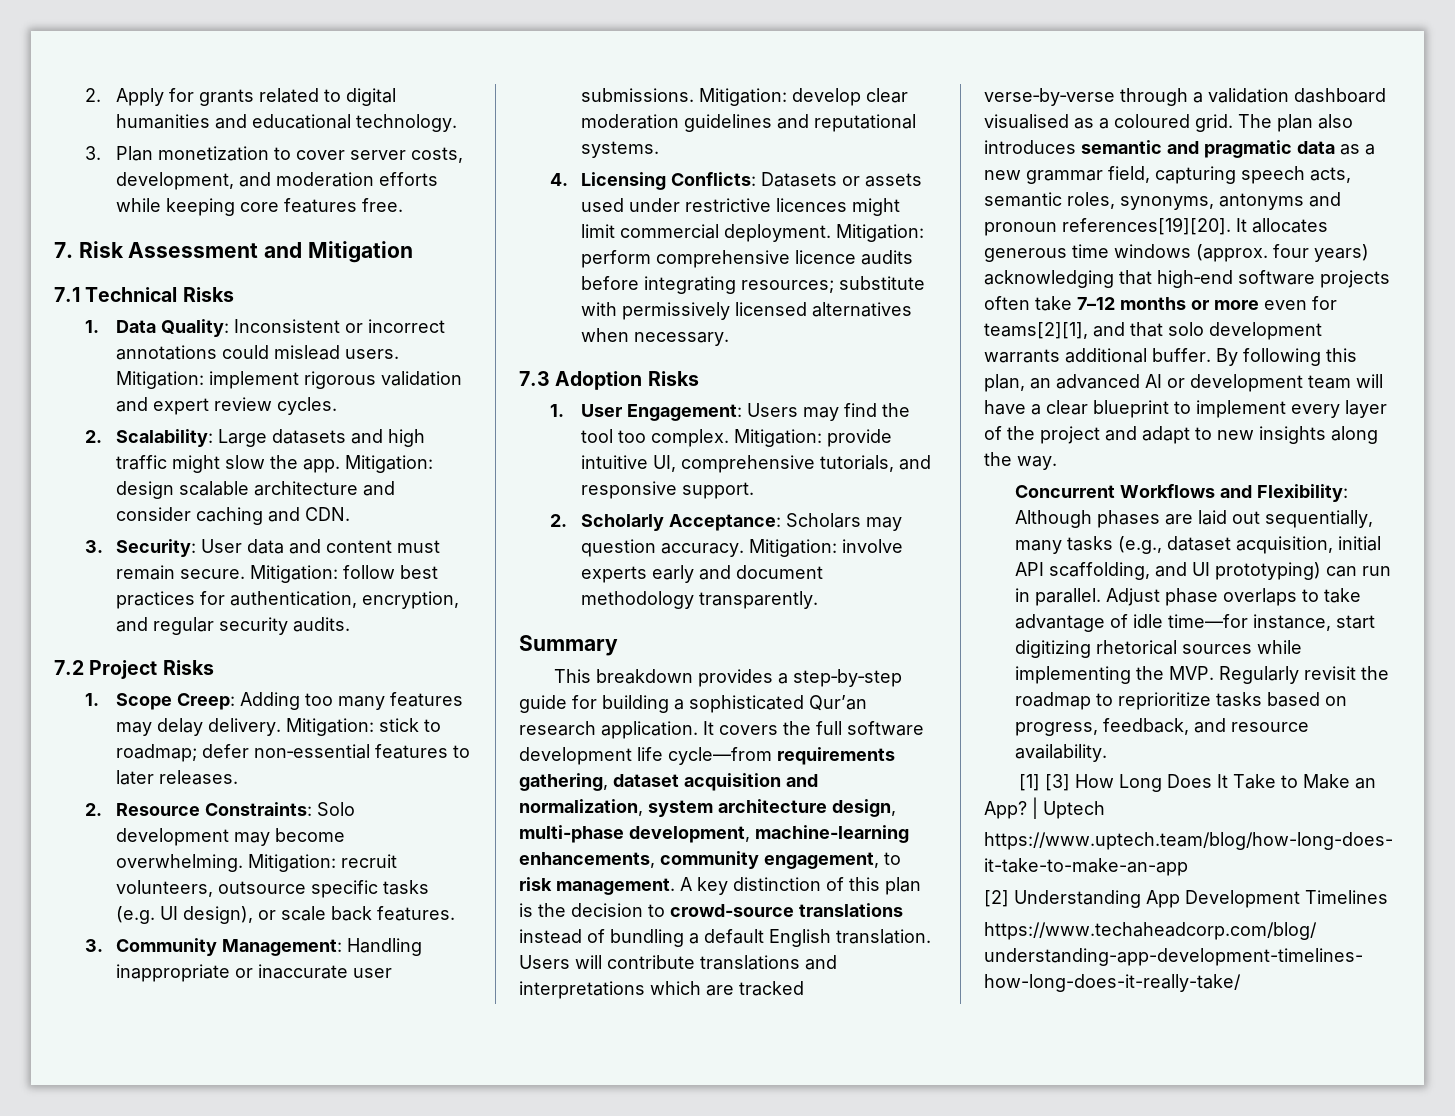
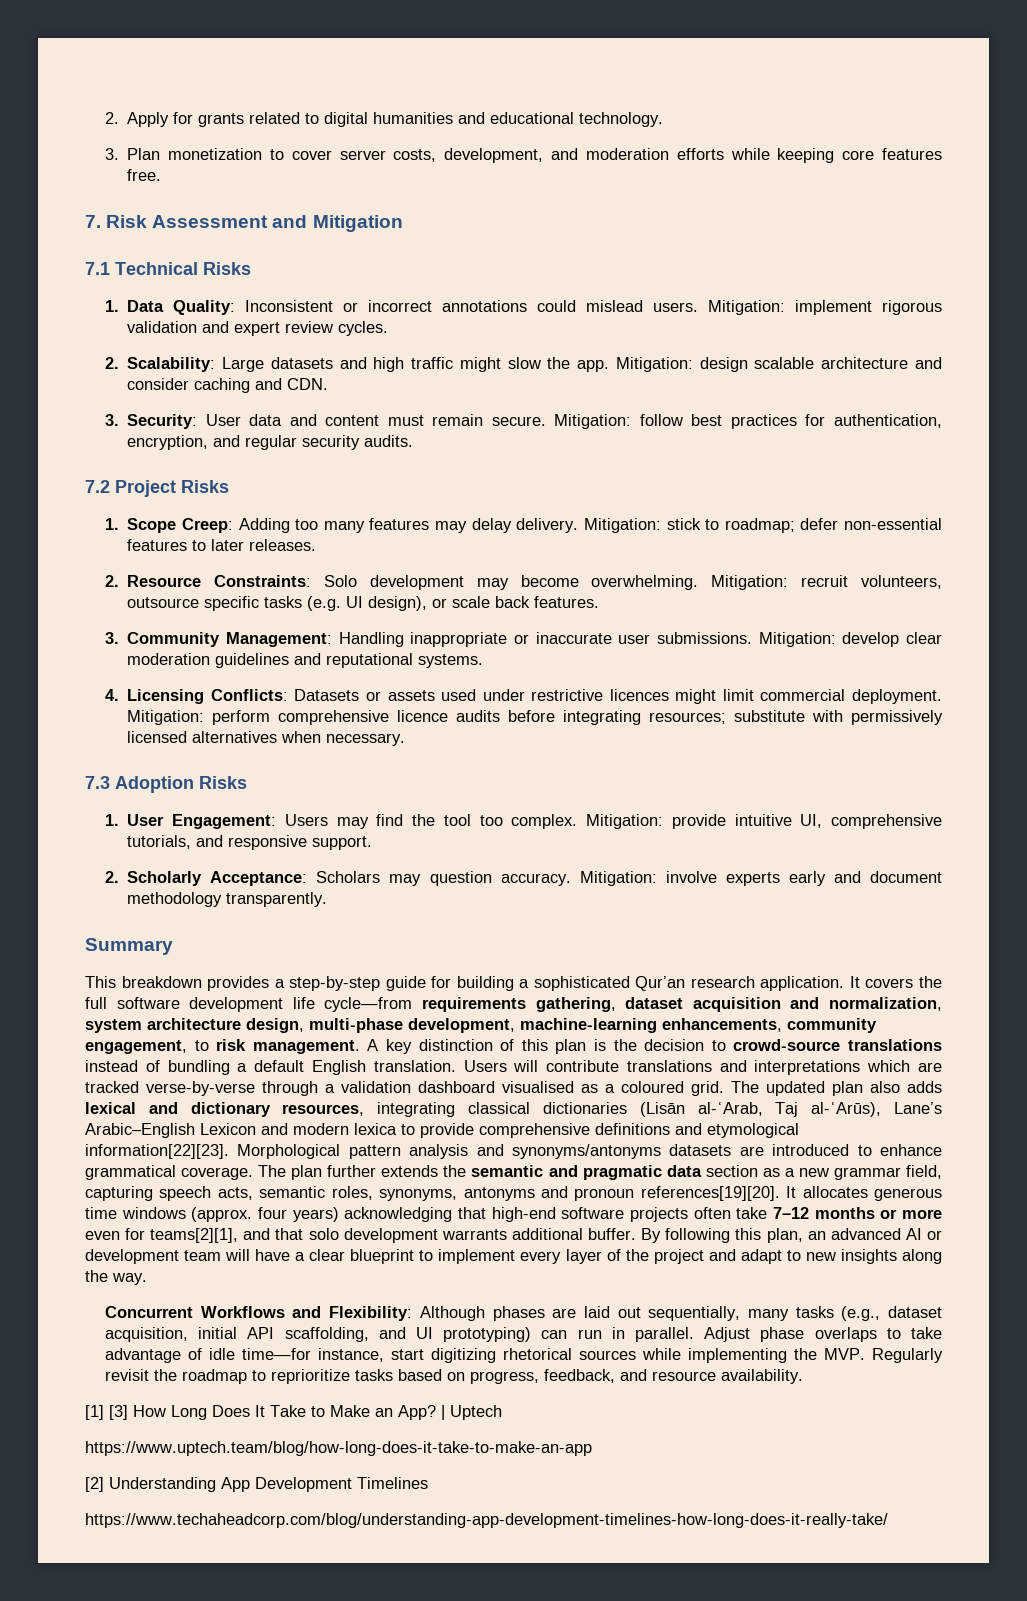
- The plan also introduces semantic and pragmatic data as a new grammar field, capturing speech acts, semantic roles, synonyms, antonyms and pronoun references[19][20].
+ The updated plan also adds lexical and dictionary resources, integrating classical dictionaries (Lisān al‑ʿArab, Taj al‑ʿArūs), Lane’s Arabic–English Lexicon and modern lexica to provide comprehensive definitions and etymological information[22][23]. Morphological pattern analysis and synonyms/antonyms datasets are introduced to enhance grammatical coverage. The plan further extends the semantic and pragmatic data section as a new grammar field, capturing speech acts, semantic roles, synonyms, antonyms and pronoun references[19][20].

